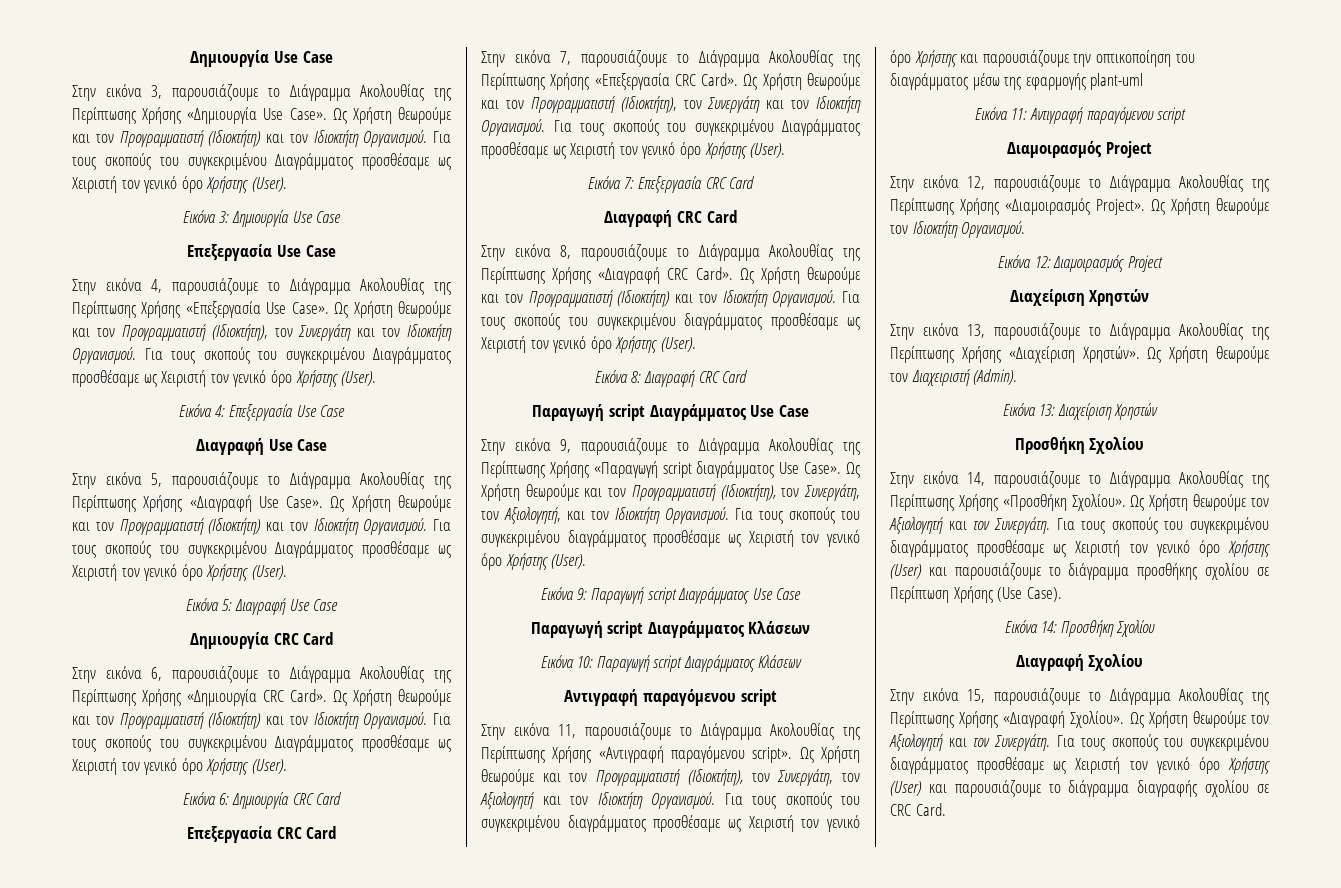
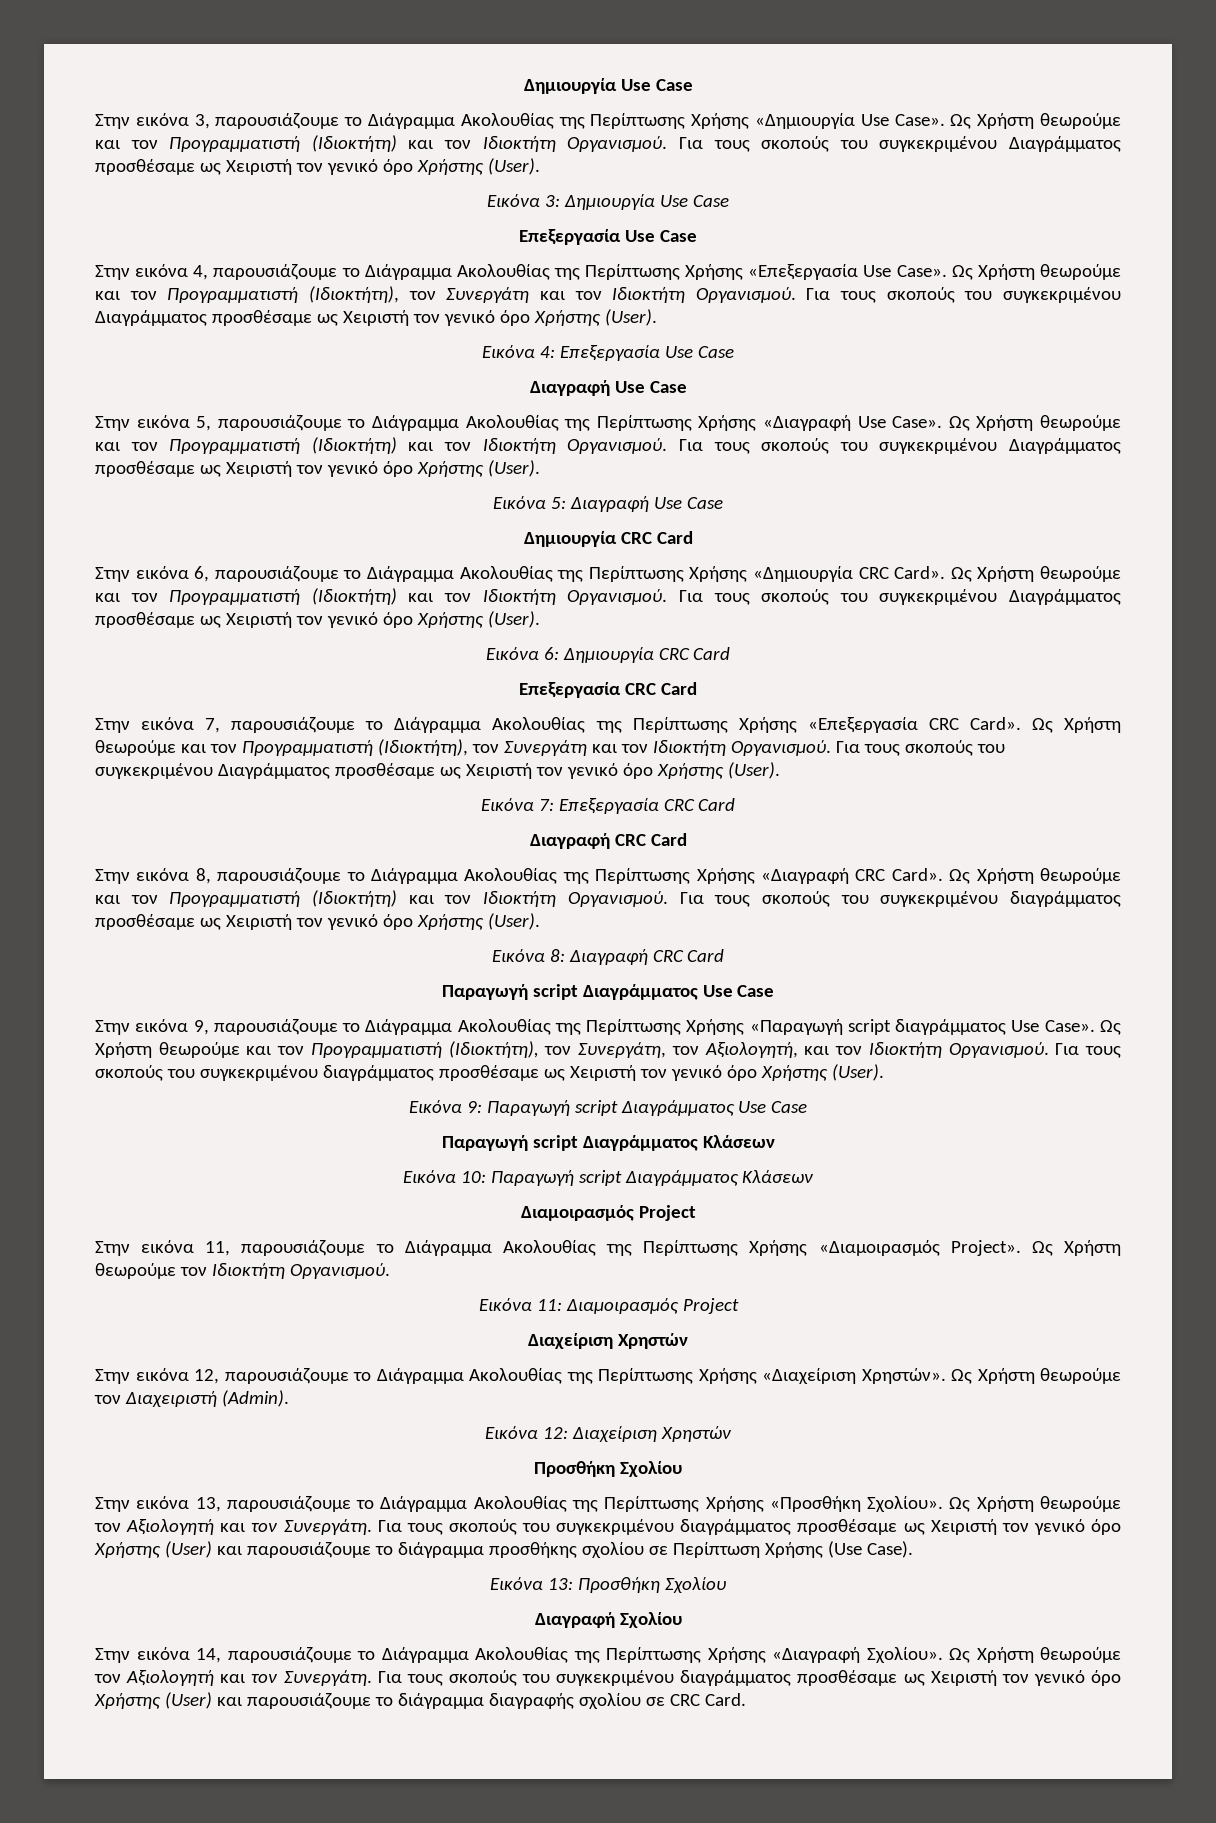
  Εικόνα 10: Παραγωγή script Διαγράμματος Κλάσεων
- Αντιγραφή παραγόμενου script
- Στην εικόνα 11, παρουσιάζουμε το Διάγραμμα Ακολουθίας της Περίπτωσης Χρήσης «Αντιγραφή παραγόμενου script». Ως Χρήστη θεωρούμε και τον Προγραμματιστή (Ιδιοκτήτη), τον Συνεργάτη, τον Αξιολογητή και τον Ιδιοκτήτη Οργανισμού. Για τους σκοπούς του συγκεκριμένου διαγράμματος προσθέσαμε ως Χειριστή τον γενικό όρο Χρήστης και παρουσιάζουμε την οπτικοποίηση του διαγράμματος μέσω της εφαρμογής plant-uml
- Εικόνα 11: Αντιγραφή παραγόμενου script
- Στην εικόνα 12, παρουσιάζουμε το Διάγραμμα Ακολουθίας της Περίπτωσης Χρήσης «Διαμοιρασμός Project».
+ Στην εικόνα 11, παρουσιάζουμε το Διάγραμμα Ακολουθίας της Περίπτωσης Χρήσης «Διαμοιρασμός Project».
- Εικόνα 12: Διαμοιρασμός Project
+ Εικόνα 11: Διαμοιρασμός Project
- Στην εικόνα 13, παρουσιάζουμε το Διάγραμμα Ακολουθίας της Περίπτωσης Χρήσης «Διαχείριση Χρηστών».
+ Στην εικόνα 12, παρουσιάζουμε το Διάγραμμα Ακολουθίας της Περίπτωσης Χρήσης «Διαχείριση Χρηστών».
- Εικόνα 13: Διαχείριση Χρηστών
+ Εικόνα 12: Διαχείριση Χρηστών
- Στην εικόνα 14, παρουσιάζουμε το Διάγραμμα Ακολουθίας της Περίπτωσης Χρήσης «Προσθήκη Σχολίου».
+ Στην εικόνα 13, παρουσιάζουμε το Διάγραμμα Ακολουθίας της Περίπτωσης Χρήσης «Προσθήκη Σχολίου».
- Εικόνα 14: Προσθήκη Σχολίου
+ Εικόνα 13: Προσθήκη Σχολίου
- Στην εικόνα 15, παρουσιάζουμε το Διάγραμμα Ακολουθίας της Περίπτωσης Χρήσης «Διαγραφή Σχολίου».
+ Στην εικόνα 14, παρουσιάζουμε το Διάγραμμα Ακολουθίας της Περίπτωσης Χρήσης «Διαγραφή Σχολίου».

